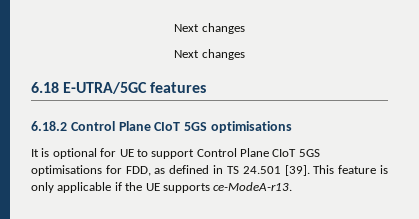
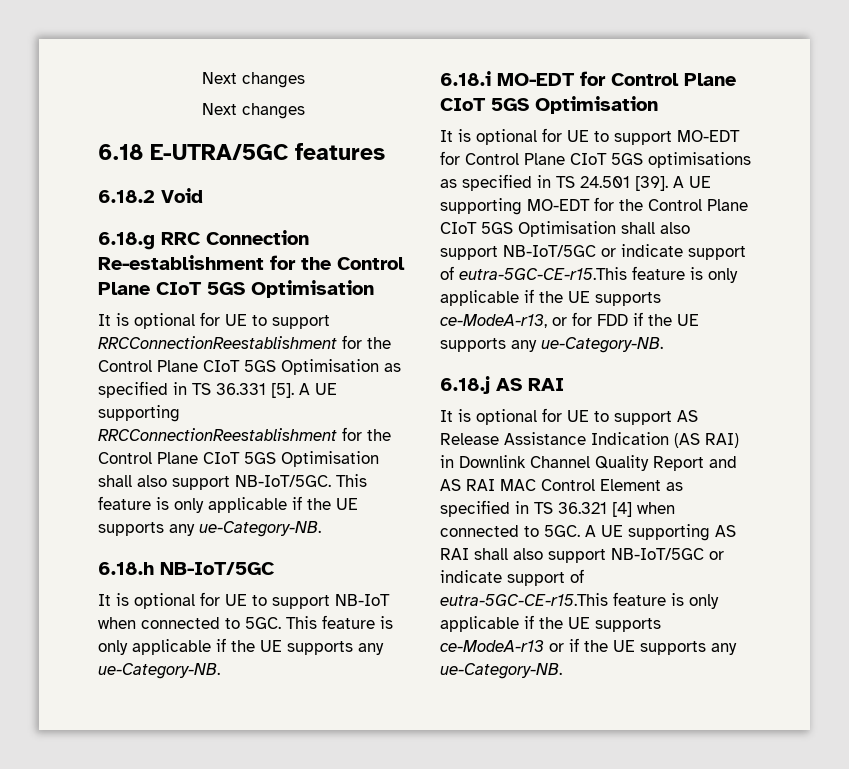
- 6.18.2 Control Plane CIoT 5GS optimisations
- It is optional for UE to support Control Plane CIoT 5GS optimisations for FDD, as defined in TS 24.501 [39]. This feature is only applicable if the UE supports ce-ModeA-r13.
+ 6.18.2 Void
+ 6.18.g RRC Connection Re-establishment for the Control Plane CIoT 5GS Optimisation
+ It is optional for UE to support RRCConnectionReestablishment for the Control Plane CIoT 5GS Optimisation as specified in TS 36.331 [5]. A UE supporting RRCConnectionReestablishment for the Control Plane CIoT 5GS Optimisation shall also support NB-IoT/5GC. This feature is only applicable if the UE supports any ue-Category-NB.
+ 6.18.h NB-IoT/5GC
+ It is optional for UE to support NB-IoT when connected to 5GC. This feature is only applicable if the UE supports any ue-Category-NB.
+ 6.18.i MO-EDT for Control Plane CIoT 5GS Optimisation
+ It is optional for UE to support MO-EDT for Control Plane CIoT 5GS optimisations as specified in TS 24.501 [39]. A UE supporting MO-EDT for the Control Plane CIoT 5GS Optimisation shall also support NB-IoT/5GC or indicate support of eutra-5GC-CE-r15.This feature is only applicable if the UE supports ce-ModeA-r13, or for FDD if the UE supports any ue-Category-NB.
+ 6.18.j AS RAI
+ It is optional for UE to support AS Release Assistance Indication (AS RAI) in Downlink Channel Quality Report and AS RAI MAC Control Element as specified in TS 36.321 [4] when connected to 5GC. A UE supporting AS RAI shall also support NB-IoT/5GC or indicate support of eutra-5GC-CE-r15.This feature is only applicable if the UE supports ce-ModeA-r13 or if the UE supports any ue-Category-NB.

